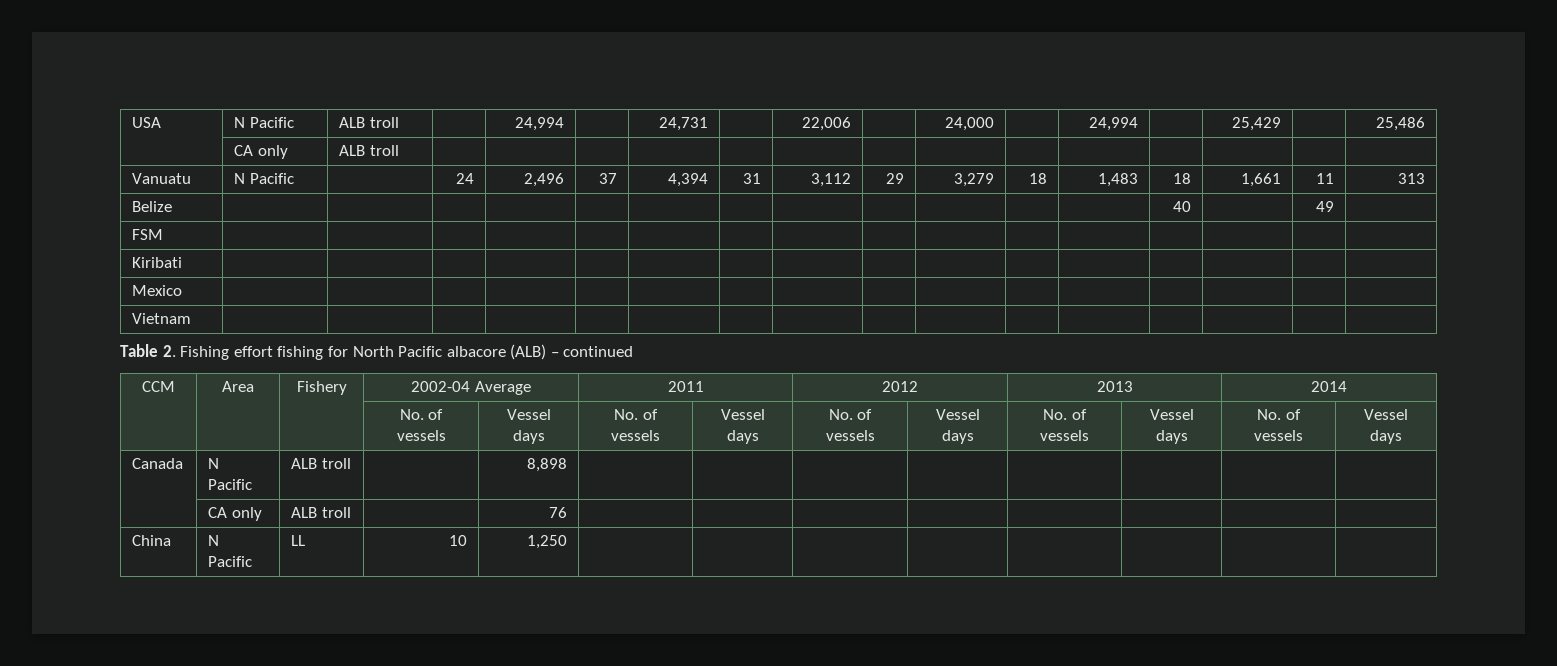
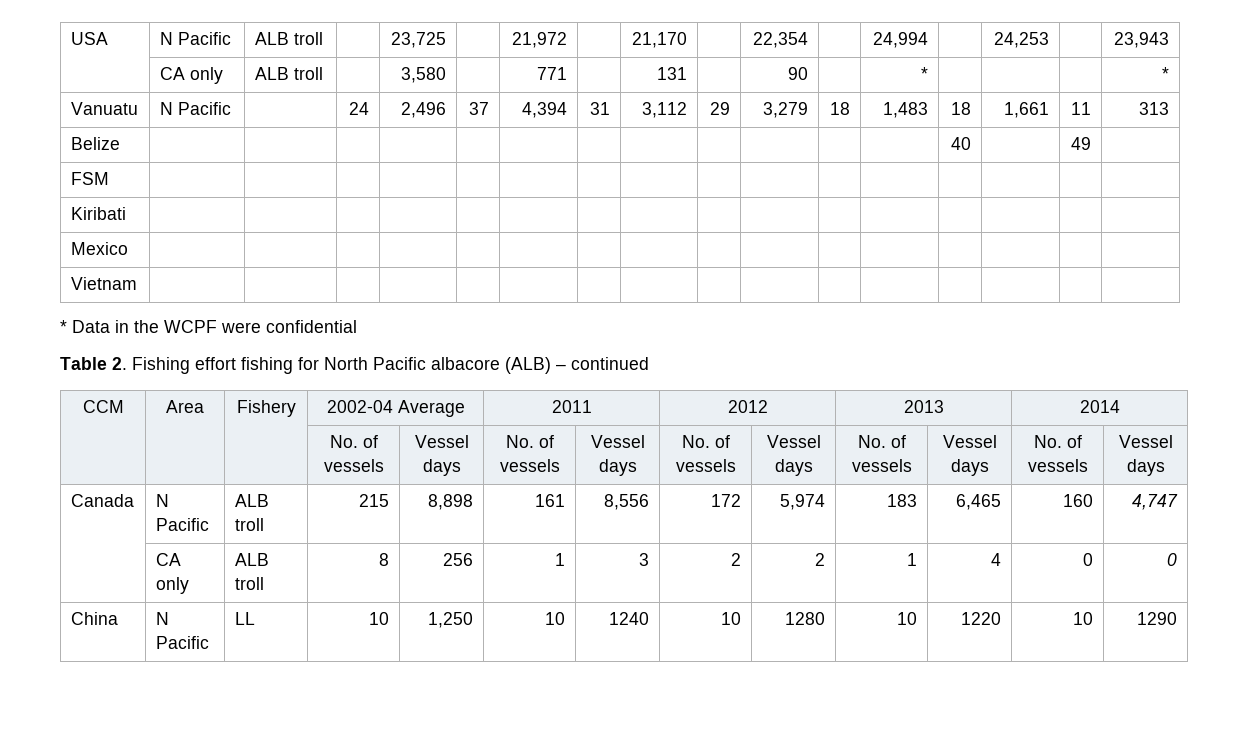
- USA | N Pacific | ALB troll | | 24,994 | | 24,731 | | 22,006 | | 24,000 | | 24,994 | | 25,429 | | 25,486
- | CA only | ALB troll | | | | | | | | | | | | | |
+ USA | N Pacific | ALB troll | | 23,725 | | 21,972 | | 21,170 | | 22,354 | | 24,994 | | 24,253 | | 23,943
+ | CA only | ALB troll | | 3,580 | | 771 | | 131 | | 90 | | * | | | | *
+ * Data in the WCPF were confidential
- Canada | N Pacific | ALB troll | | 8,898 | | | | | | | |
- | CA only | ALB troll | | 76 | | | | | | | |
+ Canada | N Pacific | ALB troll | 215 | 8,898 | 161 | 8,556 | 172 | 5,974 | 183 | 6,465 | 160 | 4,747
+ | CA only | ALB troll | 8 | 256 | 1 | 3 | 2 | 2 | 1 | 4 | 0 | 0
- China | N Pacific | LL | 10 | 1,250 | | | | | | | |
+ China | N Pacific | LL | 10 | 1,250 | 10 | 1240 | 10 | 1280 | 10 | 1220 | 10 | 1290

